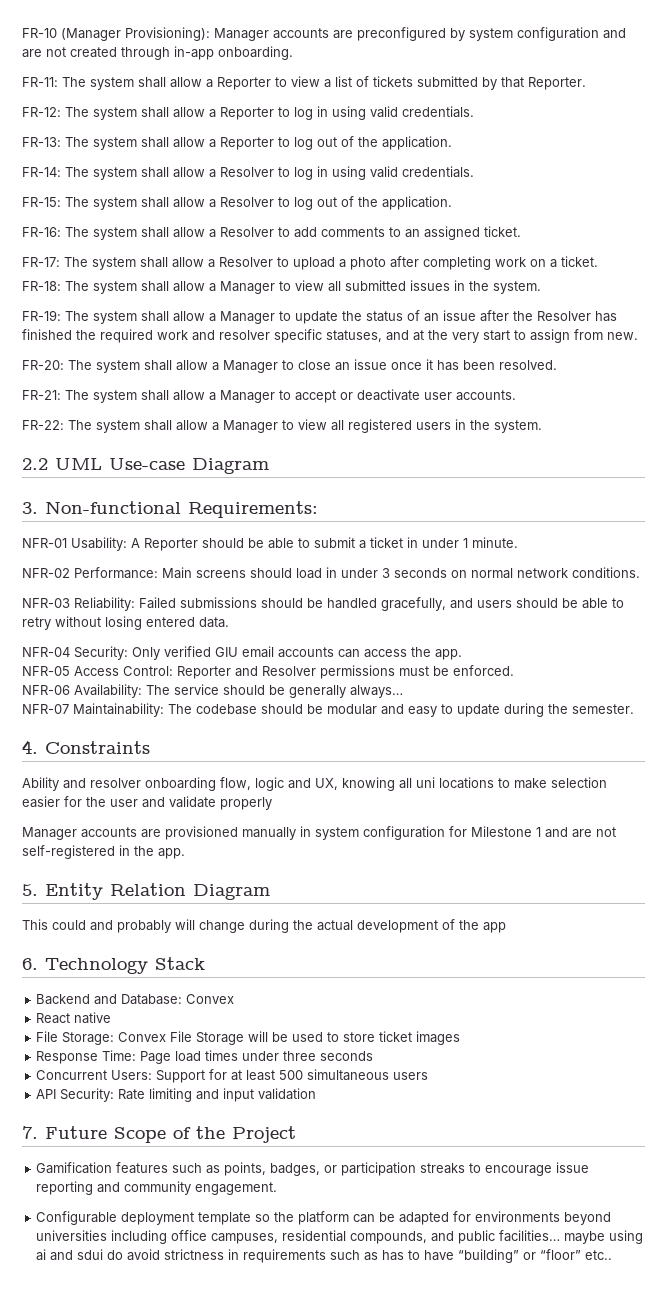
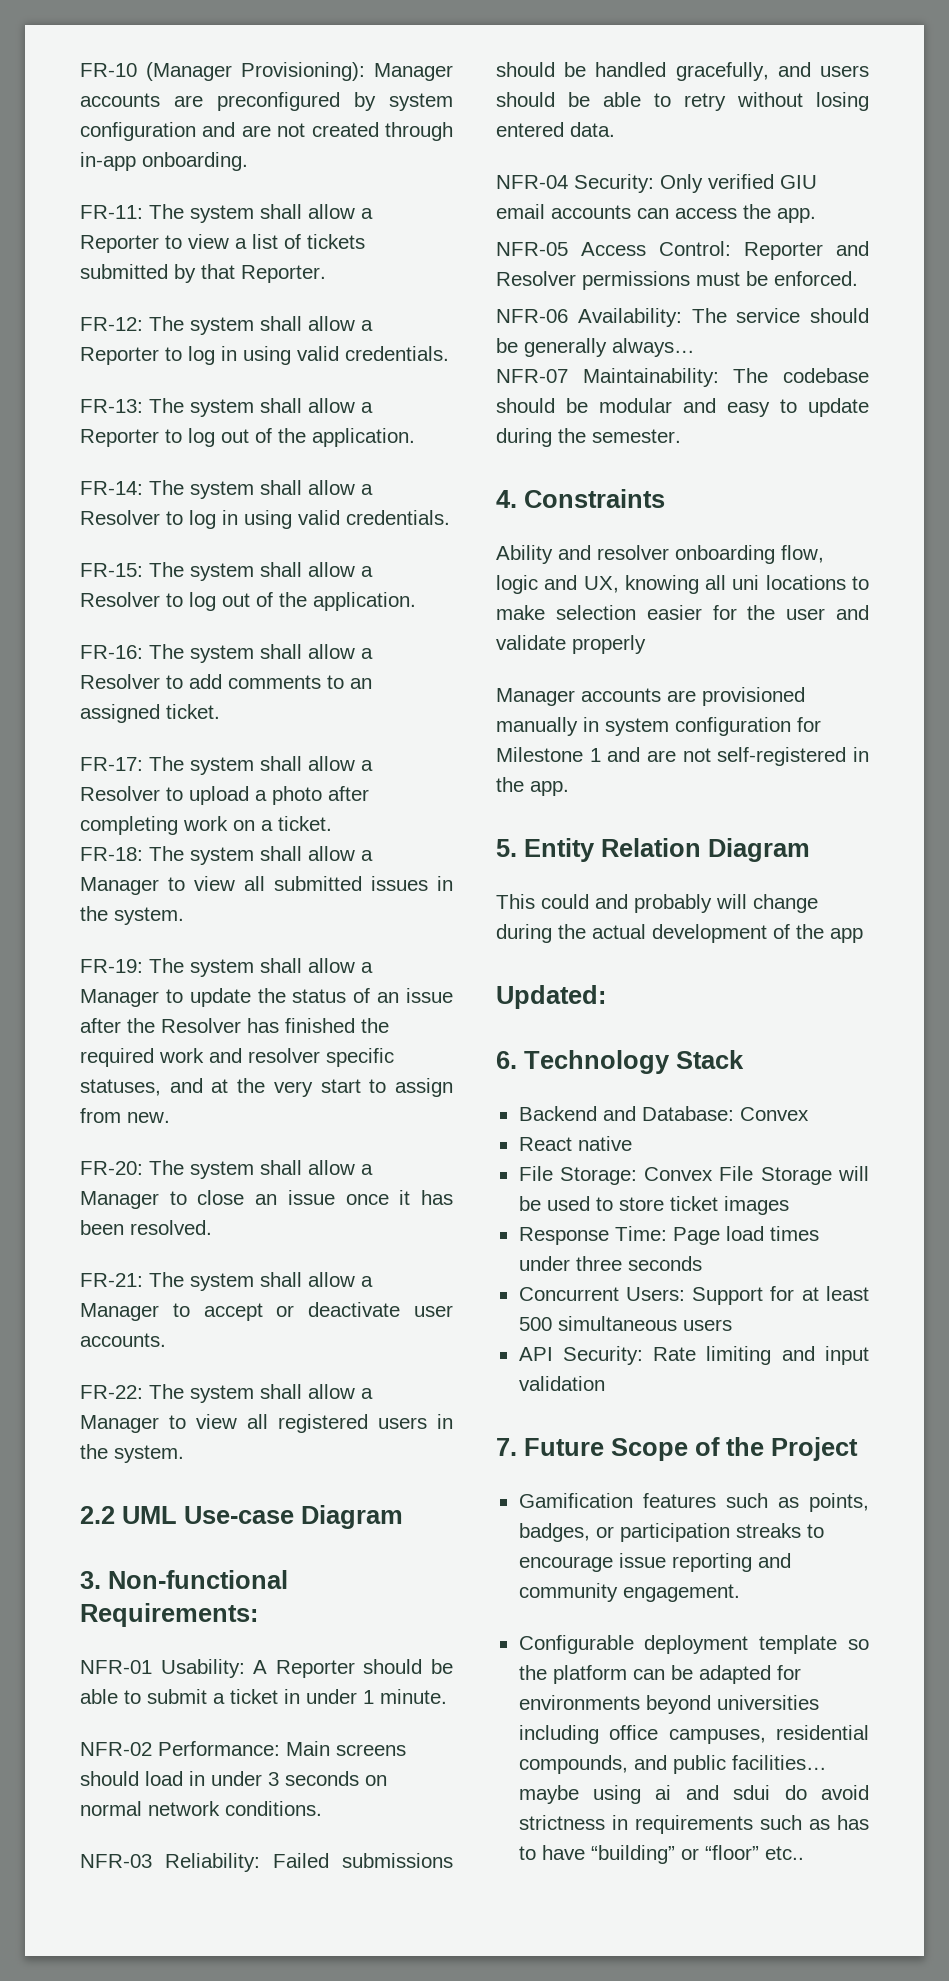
+ Updated:

